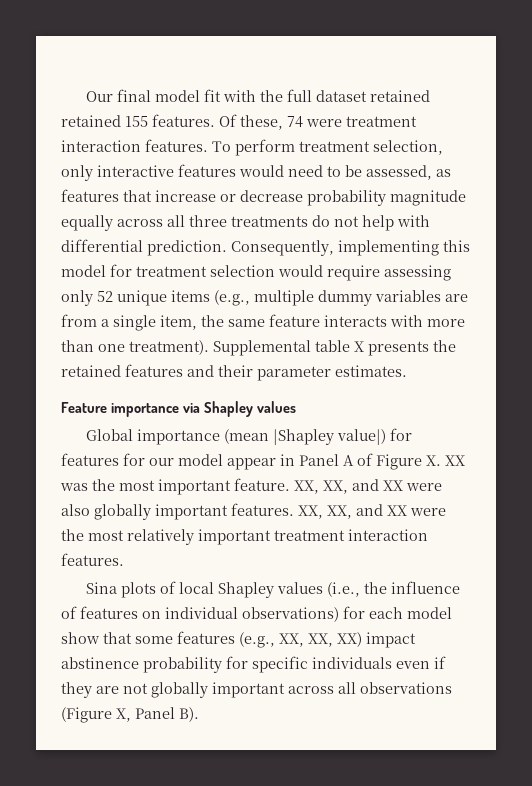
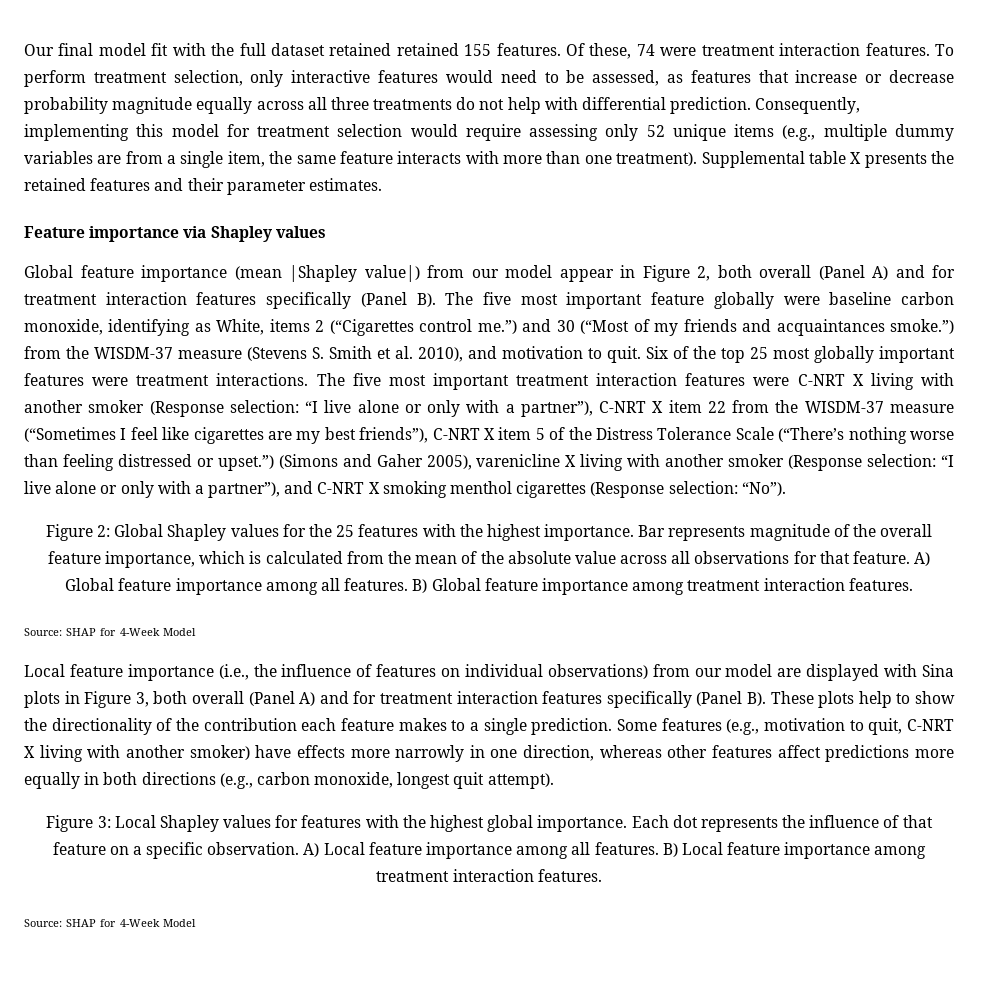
- Global importance (mean |Shapley value|) for features for our model appear in Panel A of Figure X. XX was the most important feature. XX, XX, and XX were also globally important features. XX, XX, and XX were the most relatively important treatment interaction features.
- Sina plots of local Shapley values (i.e., the influence of features on individual observations) for each model show that some features (e.g., XX, XX, XX) impact abstinence probability for specific individuals even if they are not globally important across all observations (Figure X, Panel B).
+ Global feature importance (mean |Shapley value|) from our model appear in Figure 2, both overall (Panel A) and for treatment interaction features specifically (Panel B). The five most important feature globally were baseline carbon monoxide, identifying as White, items 2 (“Cigarettes control me.”) and 30 (“Most of my friends and acquaintances smoke.”) from the WISDM-37 measure (Stevens S. Smith et al. 2010), and motivation to quit. Six of the top 25 most globally important features were treatment interactions. The five most important treatment interaction features were C-NRT X living with another smoker (Response selection: “I live alone or only with a partner”), C-NRT X item 22 from the WISDM-37 measure (“Sometimes I feel like cigarettes are my best friends”), C-NRT X item 5 of the Distress Tolerance Scale (“There’s nothing worse than feeling distressed or upset.”) (Simons and Gaher 2005), varenicline X living with another smoker (Response selection: “I live alone or only with a partner”), and C-NRT X smoking menthol cigarettes (Response selection: “No”).
+ Figure 2: Global Shapley values for the 25 features with the highest importance. Bar represents magnitude of the overall feature importance, which is calculated from the mean of the absolute value across all observations for that feature. A) Global feature importance among all features. B) Global feature importance among treatment interaction features.
+ Source: SHAP for 4-Week Model
+ Local feature importance (i.e., the influence of features on individual observations) from our model are displayed with Sina plots in Figure 3, both overall (Panel A) and for treatment interaction features specifically (Panel B). These plots help to show the directionality of the contribution each feature makes to a single prediction. Some features (e.g., motivation to quit, C-NRT X living with another smoker) have effects more narrowly in one direction, whereas other features affect predictions more equally in both directions (e.g., carbon monoxide, longest quit attempt).
+ Figure 3: Local Shapley values for features with the highest global importance. Each dot represents the influence of that feature on a specific observation. A) Local feature importance among all features. B) Local feature importance among treatment interaction features.
+ Source: SHAP for 4-Week Model

